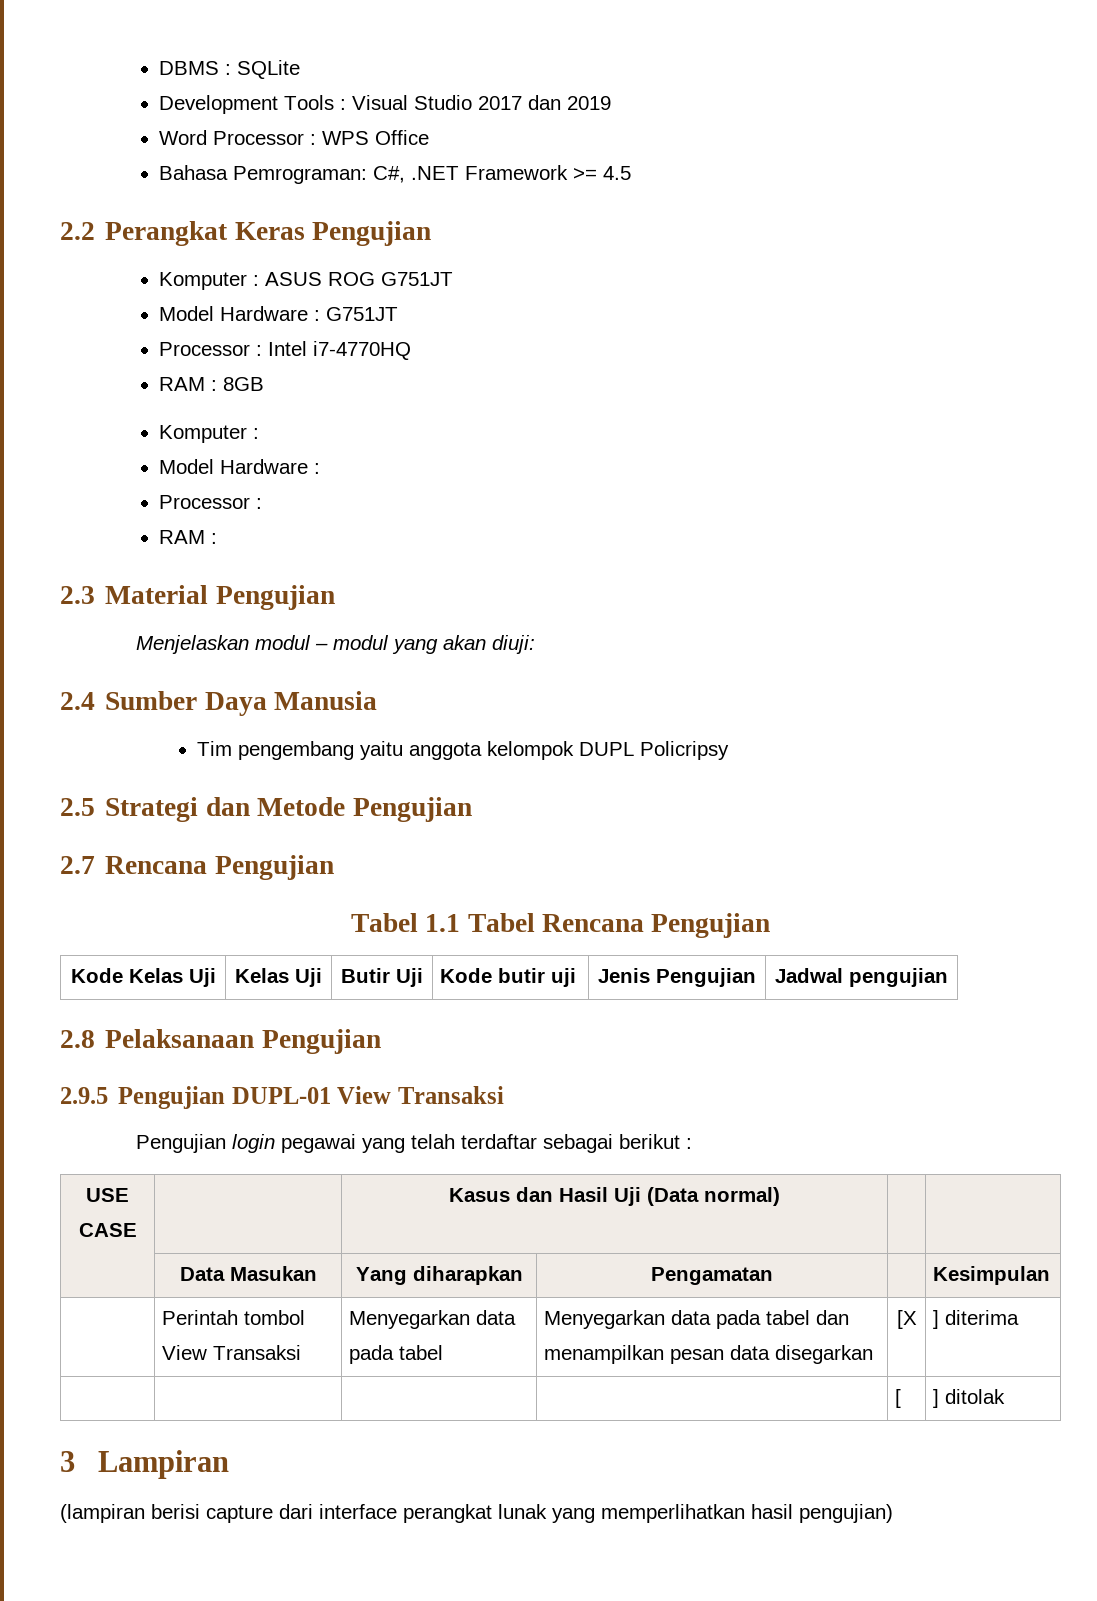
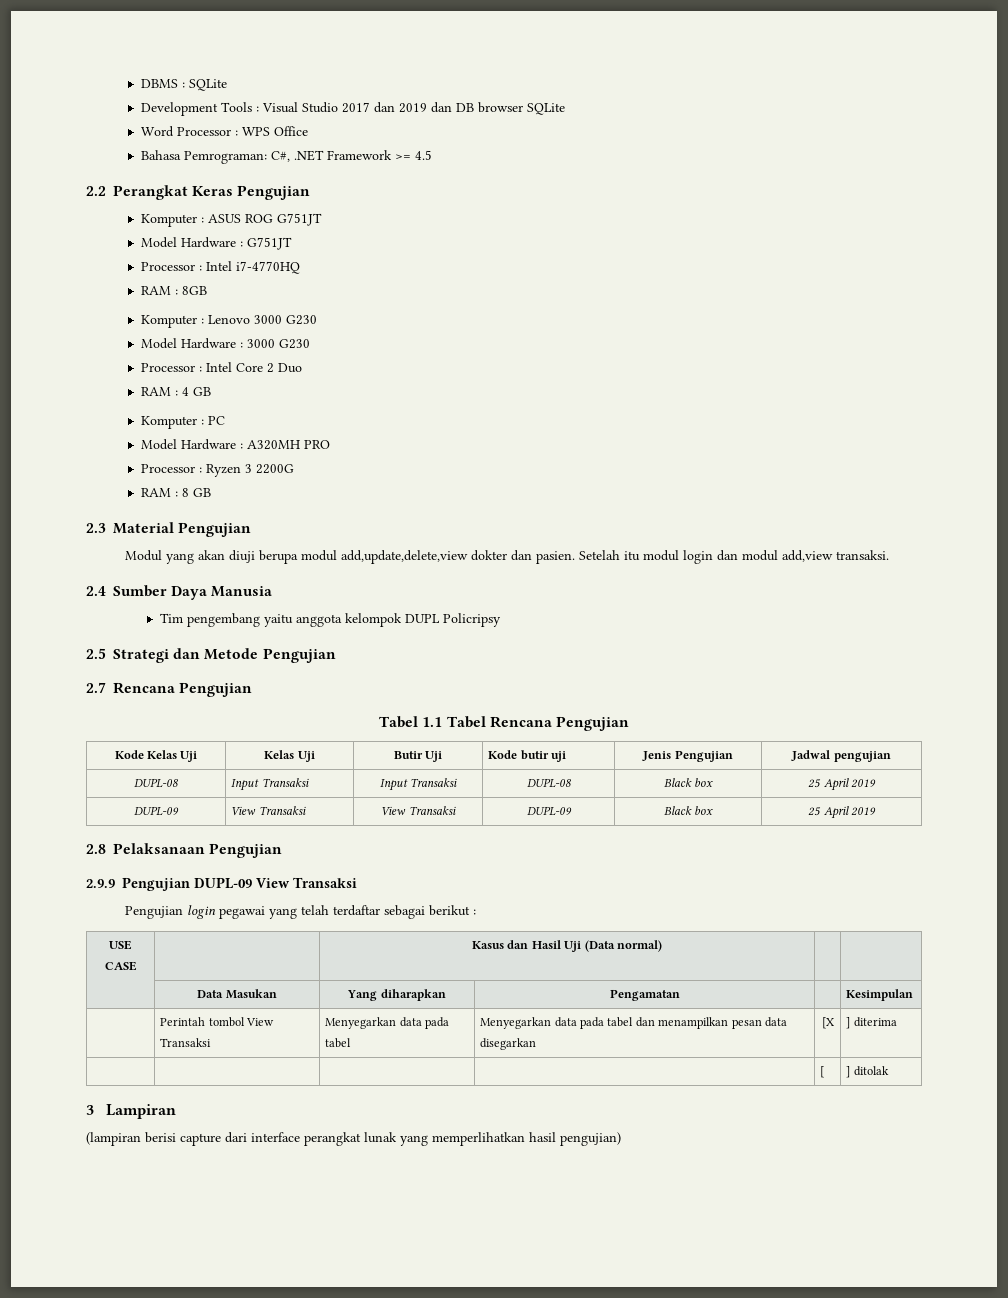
- Development Tools : Visual Studio 2017 dan 2019
+ Development Tools : Visual Studio 2017 dan 2019 dan DB browser SQLite
  RAM : 8GB
- Komputer :
- Model Hardware :
- Processor :
- RAM :
+ Komputer : Lenovo 3000 G230
+ Model Hardware : 3000 G230
+ Processor : Intel Core 2 Duo
+ RAM : 4 GB
+ Komputer : PC
+ Model Hardware : A320MH PRO
+ Processor : Ryzen 3 2200G
+ RAM : 8 GB
  2.3 Material Pengujian
- Menjelaskan modul – modul yang akan diuji:
+ Modul yang akan diuji berupa modul add,update,delete,view dokter dan pasien. Setelah itu modul login dan modul add,view transaksi.
+ DUPL-08 | Input Transaksi | Input Transaksi | DUPL-08 | Black box | 25 April 2019
+ DUPL-09 | View Transaksi | View Transaksi | DUPL-09 | Black box | 25 April 2019
- 2.9.5 Pengujian DUPL-01 View Transaksi
+ 2.9.9 Pengujian DUPL-09 View Transaksi

